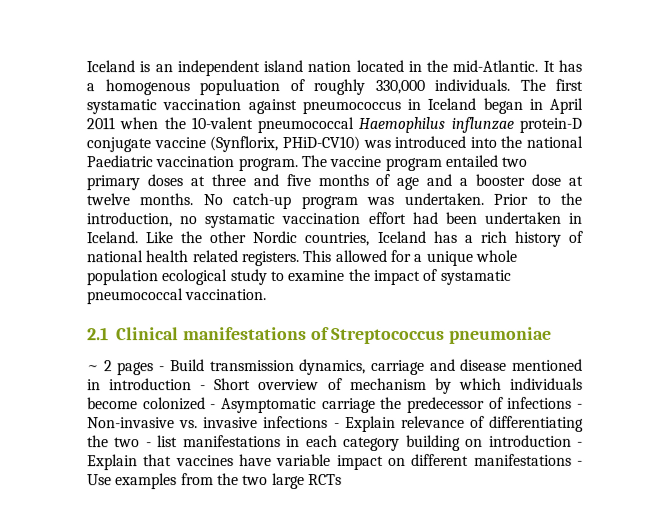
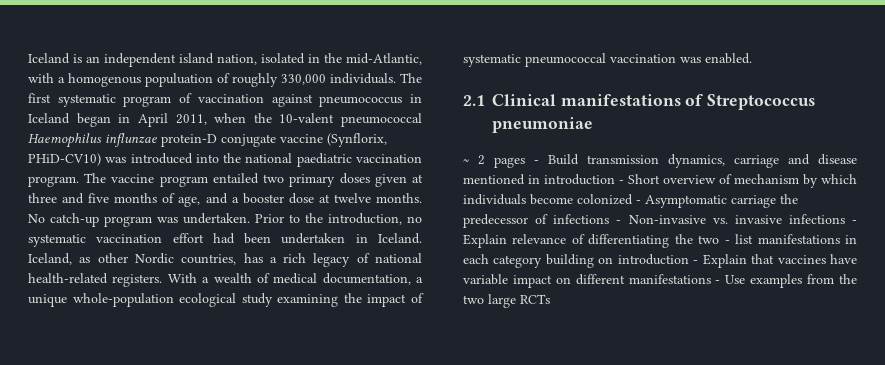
- Iceland is an independent island nation located in the mid-Atlantic. It has a homogenous populuation of roughly 330,000 individuals.
+ Iceland is an independent island nation, isolated in the mid-Atlantic, with a homogenous populuation of roughly 330,000 individuals.
- The first systamatic vaccination against pneumococcus in Iceland began in April 2011 when the 10-valent pneumococcal Haemophilus influnzae protein-D conjugate vaccine (Synflorix, PHiD-CV10) was introduced into the national Paediatric vaccination program.
+ The first systematic program of vaccination against pneumococcus in Iceland began in April 2011, when the 10-valent pneumococcal Haemophilus influnzae protein-D conjugate vaccine (Synflorix, PHiD-CV10) was introduced into the national paediatric vaccination program.
- The vaccine program entailed two primary doses at three and five months of age and a booster dose at twelve months.
+ The vaccine program entailed two primary doses given at three and five months of age, and a booster dose at twelve months.
- Prior to the introduction, no systamatic vaccination effort had been undertaken in Iceland.
+ Prior to the introduction, no systematic vaccination effort had been undertaken in Iceland.
- Like the other Nordic countries, Iceland has a rich history of national health related registers. This allowed for a unique whole population ecological study to examine the impact of systamatic pneumococcal vaccination.
+ Iceland, as other Nordic countries, has a rich legacy of national health-related registers. With a wealth of medical documentation, a unique whole-population ecological study examining the impact of systematic pneumococcal vaccination was enabled.

